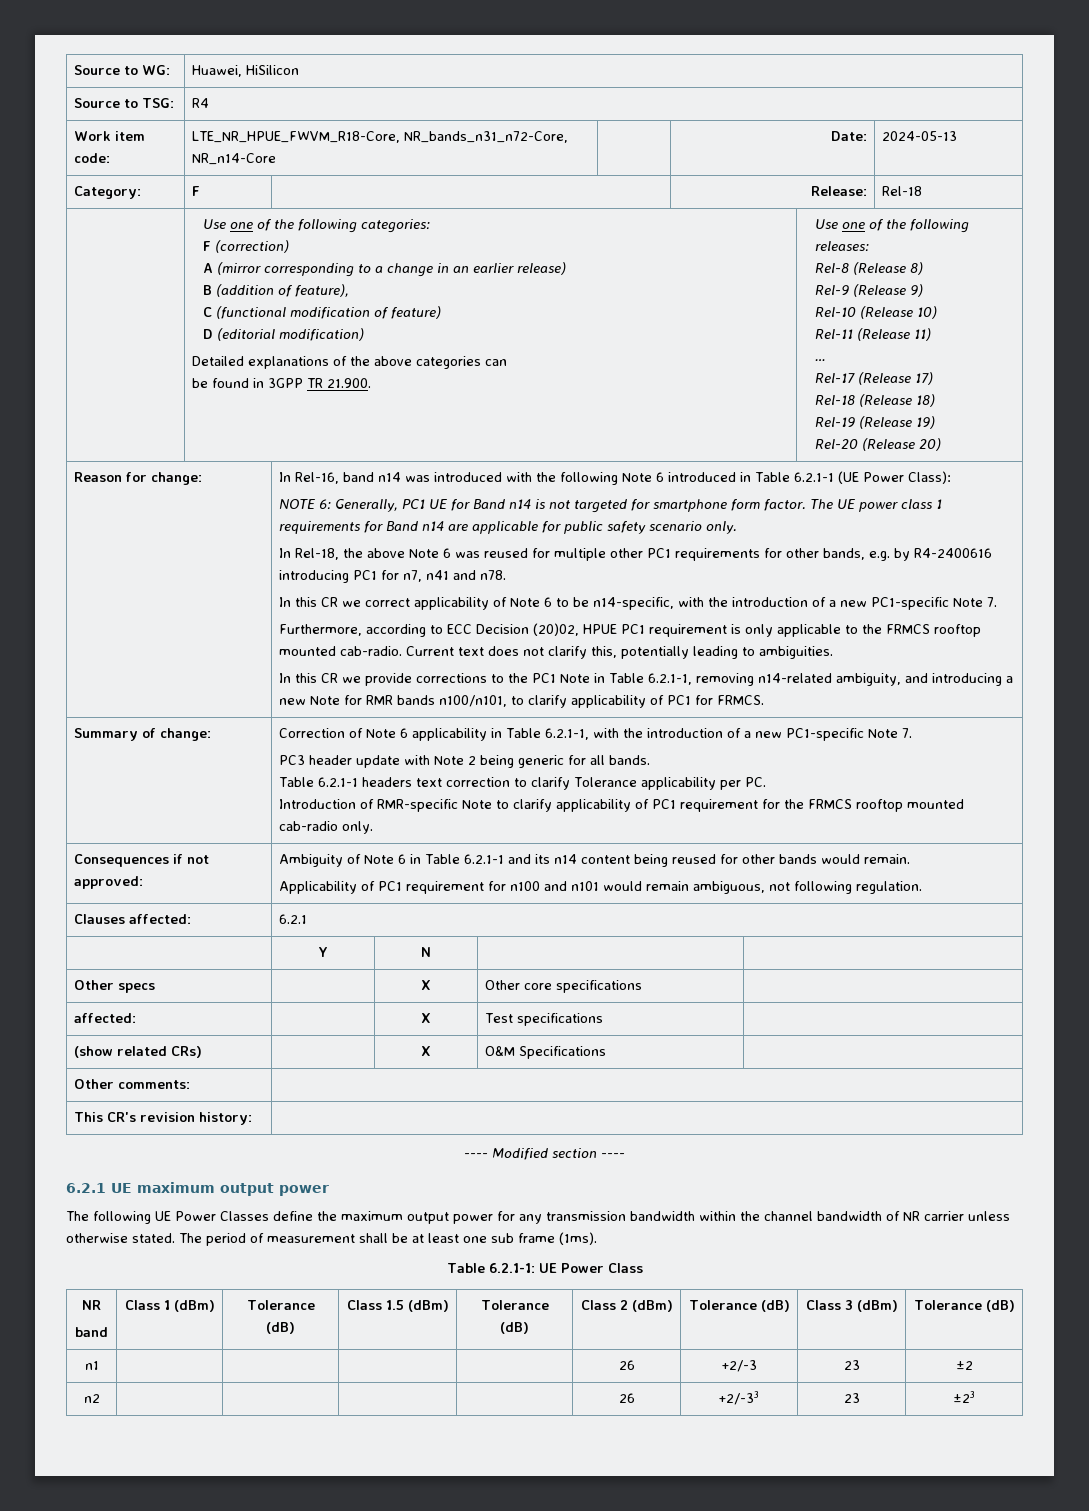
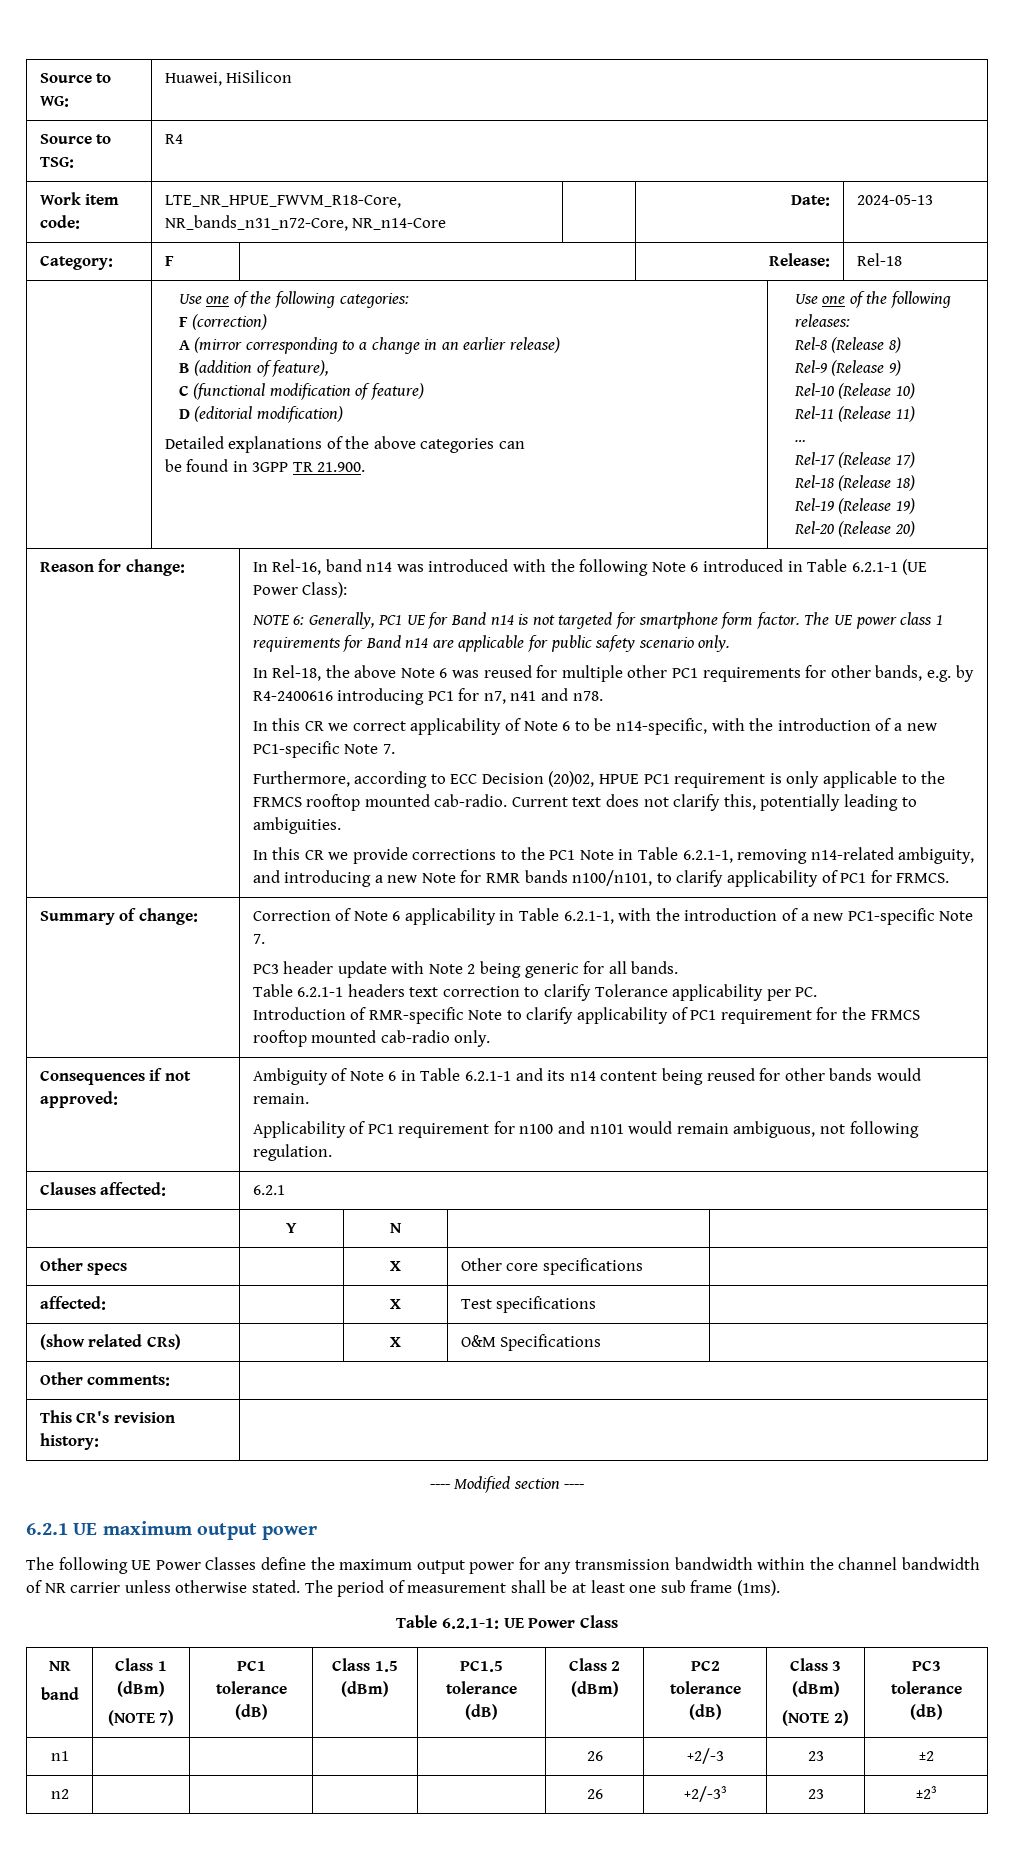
  Table 6.2.1-1: UE Power Class
  NR
- band | Class 1 (dBm) | Tolerance (dB) | Class 1.5 (dBm) | Tolerance (dB) | Class 2 (dBm) | Tolerance (dB) | Class 3 (dBm) | Tolerance (dB)
+ band | Class 1 (dBm)
+ (NOTE 7) | PC1 tolerance (dB) | Class 1.5 (dBm) | PC1.5 tolerance (dB) | Class 2 (dBm) | PC2 tolerance (dB) | Class 3 (dBm)
+ (NOTE 2) | PC3 tolerance (dB)

